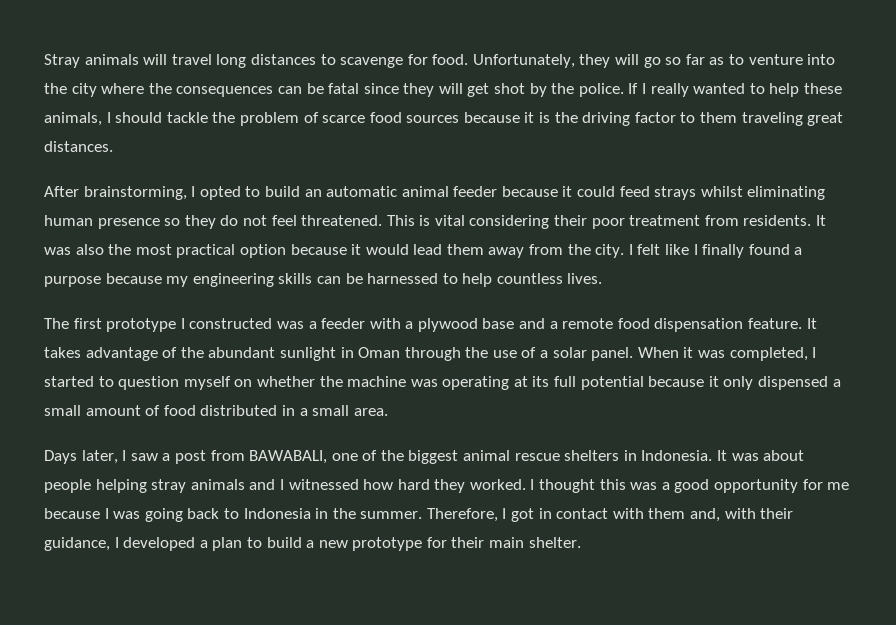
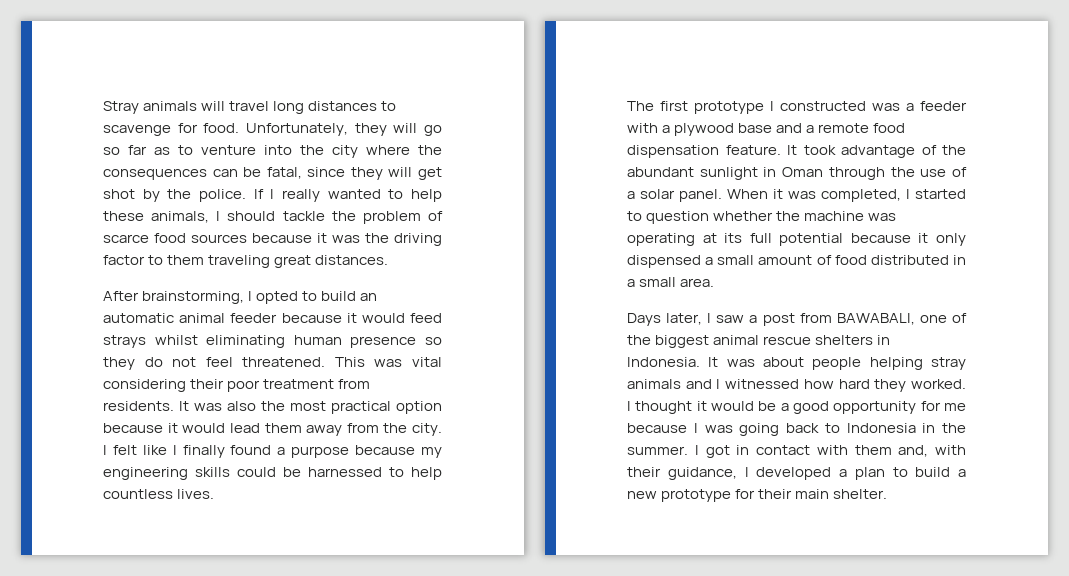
- Unfortunately, they will go so far as to venture into the city where the consequences can be fatal since they will get shot by the police.
+ Unfortunately, they will go so far as to venture into the city where the consequences can be fatal, since they will get shot by the police.
- If I really wanted to help these animals, I should tackle the problem of scarce food sources because it is the driving factor to them traveling great distances.
+ If I really wanted to help these animals, I should tackle the problem of scarce food sources because it was the driving factor to them traveling great distances.
- After brainstorming, I opted to build an automatic animal feeder because it could feed strays whilst eliminating human presence so they do not feel threatened.
+ After brainstorming, I opted to build an automatic animal feeder because it would feed strays whilst eliminating human presence so they do not feel threatened.
- This is vital considering their poor treatment from residents.
+ This was vital considering their poor treatment from residents.
- I felt like I finally found a purpose because my engineering skills can be harnessed to help countless lives.
+ I felt like I finally found a purpose because my engineering skills could be harnessed to help countless lives.
- It takes advantage of the abundant sunlight in Oman through the use of a solar panel.
+ It took advantage of the abundant sunlight in Oman through the use of a solar panel.
- When it was completed, I started to question myself on whether the machine was operating at its full potential because it only dispensed a small amount of food distributed in a small area.
+ When it was completed, I started to question whether the machine was operating at its full potential because it only dispensed a small amount of food distributed in a small area.
- I thought this was a good opportunity for me because I was going back to Indonesia in the summer.
+ I thought it would be a good opportunity for me because I was going back to Indonesia in the summer.
- Therefore, I got in contact with them and, with their guidance, I developed a plan to build a new prototype for their main shelter.
+ I got in contact with them and, with their guidance, I developed a plan to build a new prototype for their main shelter.

